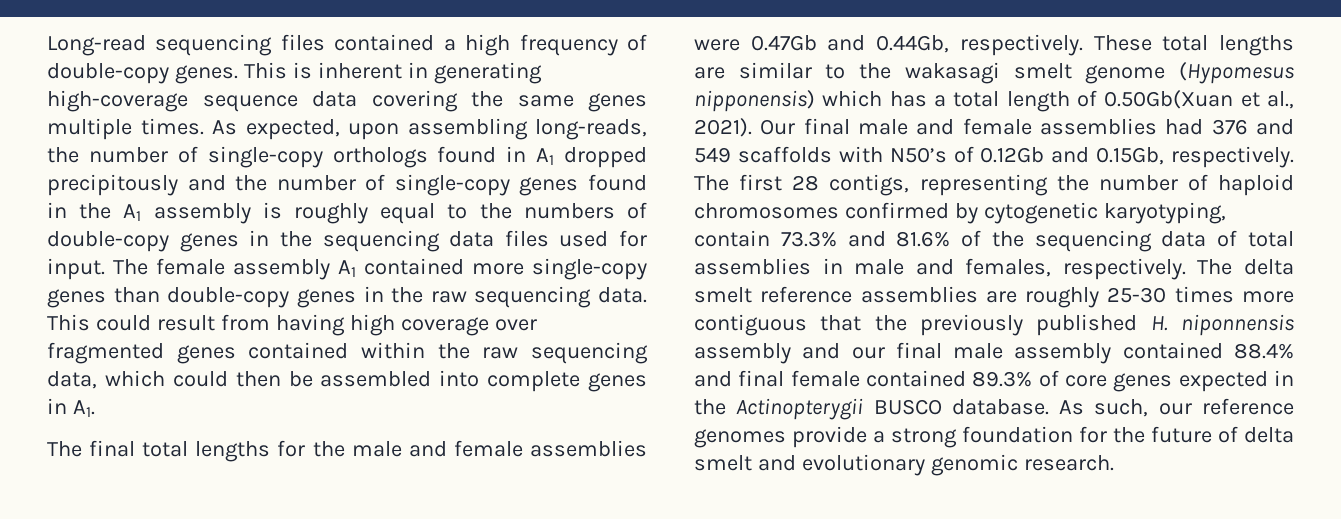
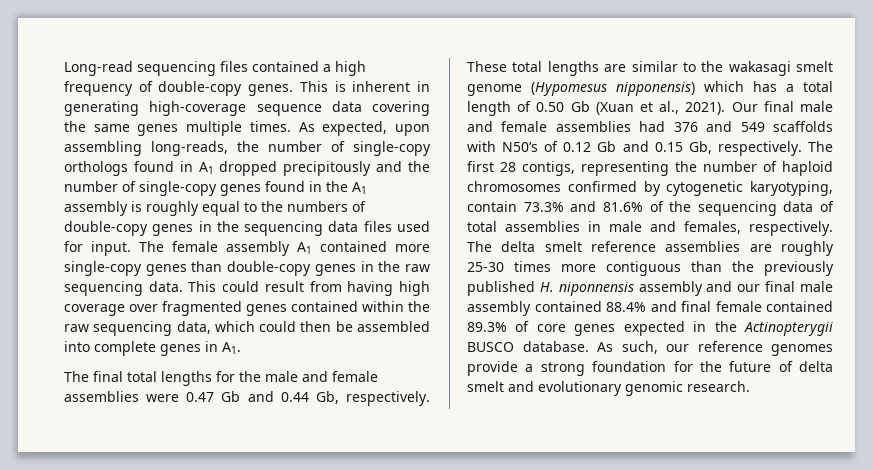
- The final total lengths for the male and female assemblies were 0.47Gb and 0.44Gb, respectively.
+ The final total lengths for the male and female assemblies were 0.47 Gb and 0.44 Gb, respectively.
- These total lengths are similar to the wakasagi smelt genome (Hypomesus nipponensis) which has a total length of 0.50Gb(Xuan et al., 2021).
+ These total lengths are similar to the wakasagi smelt genome (Hypomesus nipponensis) which has a total length of 0.50 Gb (Xuan et al., 2021).
- Our final male and female assemblies had 376 and 549 scaffolds with N50’s of 0.12Gb and 0.15Gb, respectively.
+ Our final male and female assemblies had 376 and 549 scaffolds with N50’s of 0.12 Gb and 0.15 Gb, respectively.
- The delta smelt reference assemblies are roughly 25-30 times more contiguous that the previously published H. niponnensis assembly and our final male assembly contained 88.4% and final female contained 89.3% of core genes expected in the Actinopterygii BUSCO database.
+ The delta smelt reference assemblies are roughly 25-30 times more contiguous than the previously published H. niponnensis assembly and our final male assembly contained 88.4% and final female contained 89.3% of core genes expected in the Actinopterygii BUSCO database.

